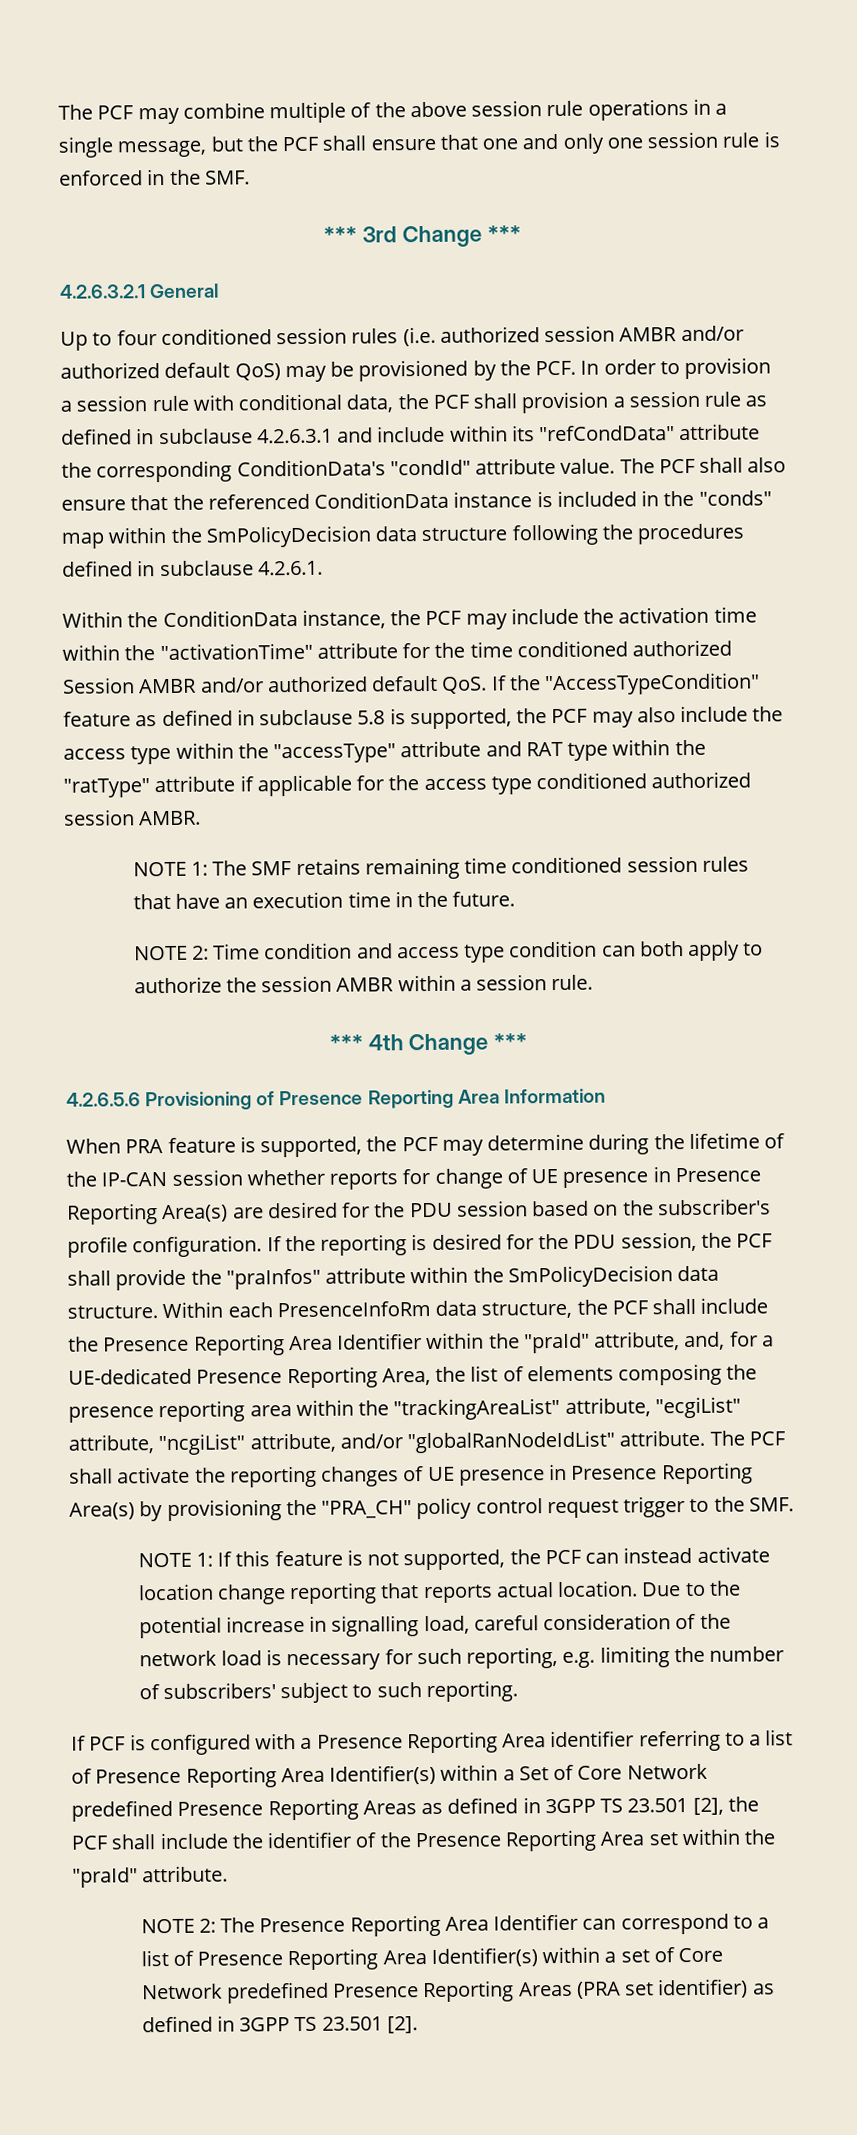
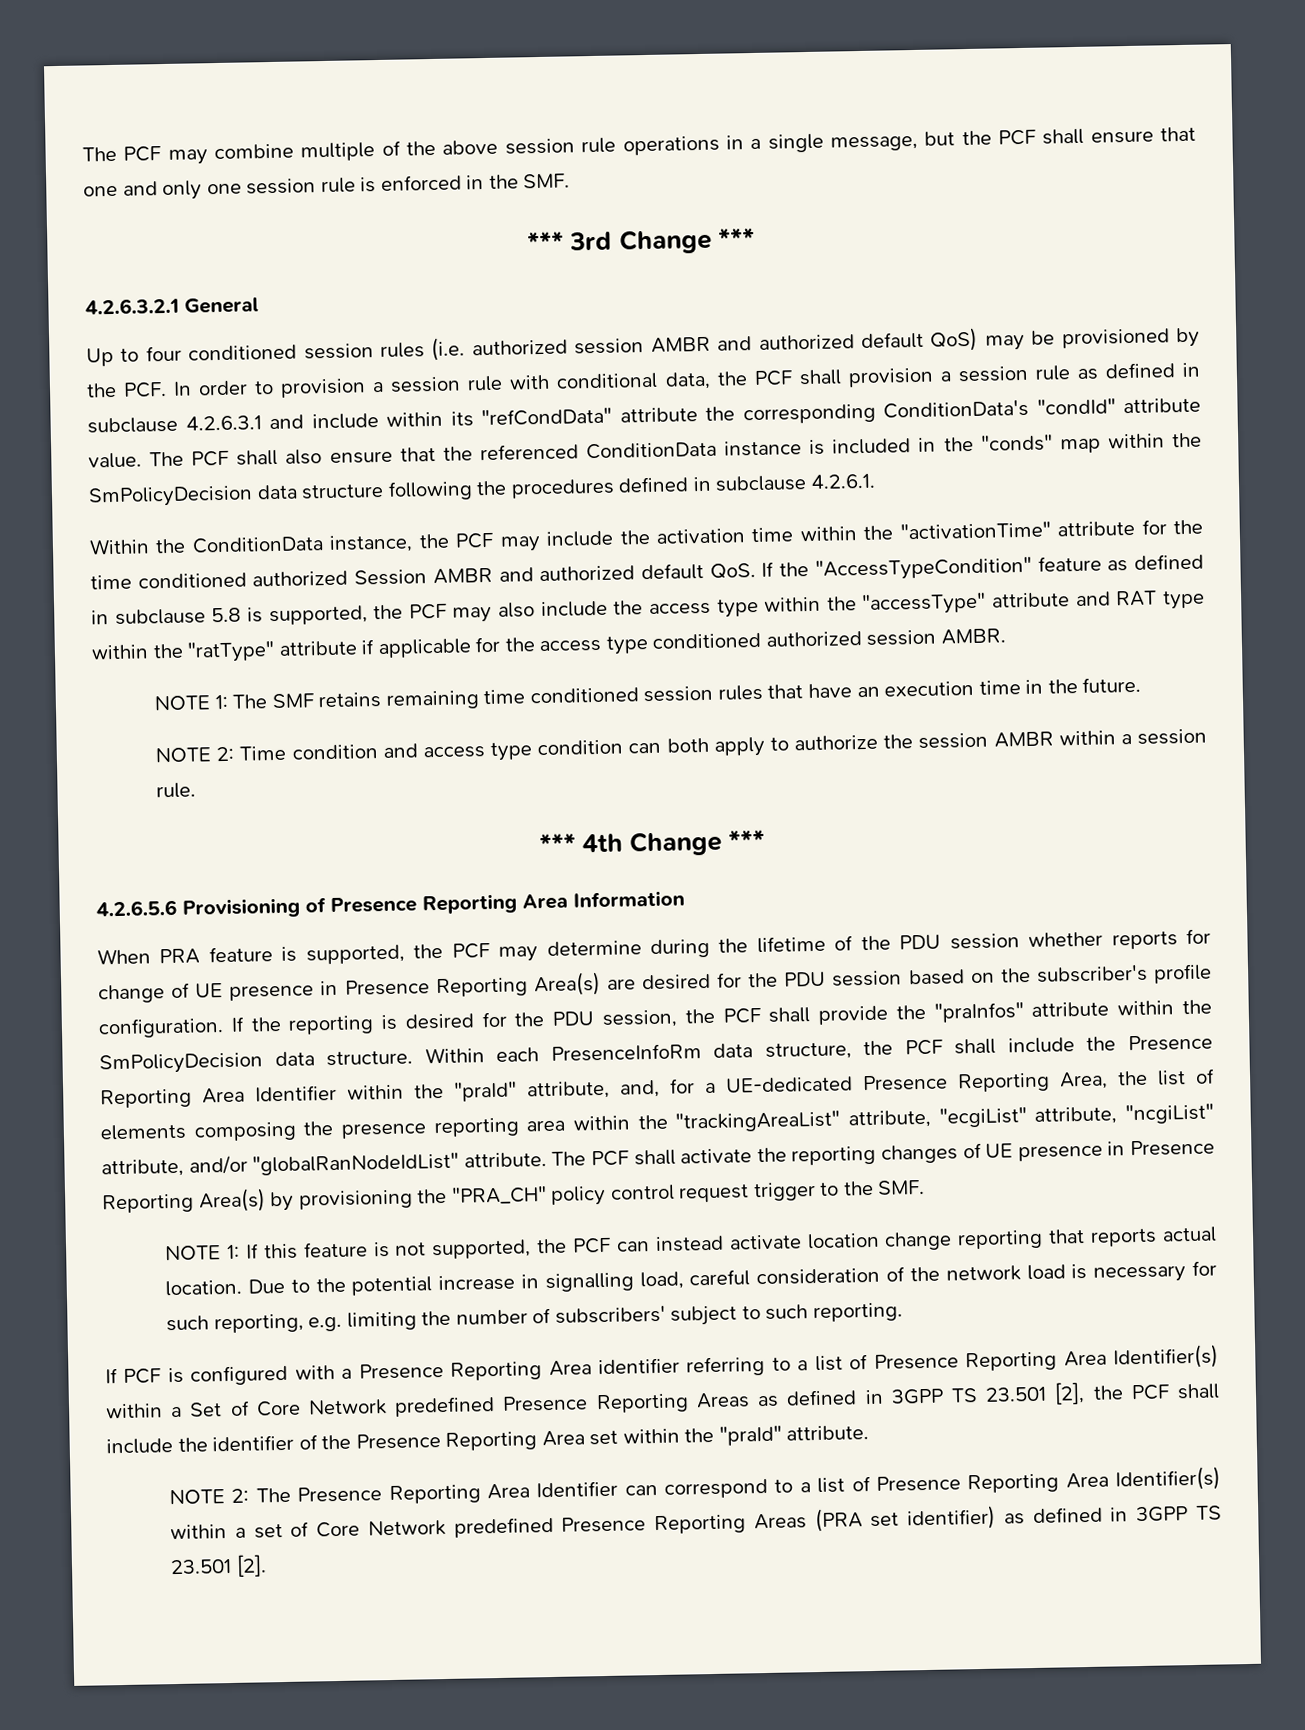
- Up to four conditioned session rules (i.e. authorized session AMBR and/or authorized default QoS) may be provisioned by the PCF. In order to provision a session rule with conditional data, the PCF shall provision a session rule as defined in subclause 4.2.6.3.1 and include within its "refCondData" attribute the corresponding ConditionData's "condId" attribute value.
+ Up to four conditioned session rules (i.e. authorized session AMBR and authorized default QoS) may be provisioned by the PCF. In order to provision a session rule with conditional data, the PCF shall provision a session rule as defined in subclause 4.2.6.3.1 and include within its "refCondData" attribute the corresponding ConditionData's "condId" attribute value.
- Within the ConditionData instance, the PCF may include the activation time within the "activationTime" attribute for the time conditioned authorized Session AMBR and/or authorized default QoS. If the "AccessTypeCondition" feature as defined in subclause 5.8 is supported, the PCF may also include the access type within the "accessType" attribute and RAT type within the "ratType" attribute if applicable for the access type conditioned authorized session AMBR.
+ Within the ConditionData instance, the PCF may include the activation time within the "activationTime" attribute for the time conditioned authorized Session AMBR and authorized default QoS. If the "AccessTypeCondition" feature as defined in subclause 5.8 is supported, the PCF may also include the access type within the "accessType" attribute and RAT type within the "ratType" attribute if applicable for the access type conditioned authorized session AMBR.
- When PRA feature is supported, the PCF may determine during the lifetime of the IP-CAN session whether reports for change of UE presence in Presence Reporting Area(s) are desired for the PDU session based on the subscriber's profile configuration.
+ When PRA feature is supported, the PCF may determine during the lifetime of the PDU session whether reports for change of UE presence in Presence Reporting Area(s) are desired for the PDU session based on the subscriber's profile configuration.

